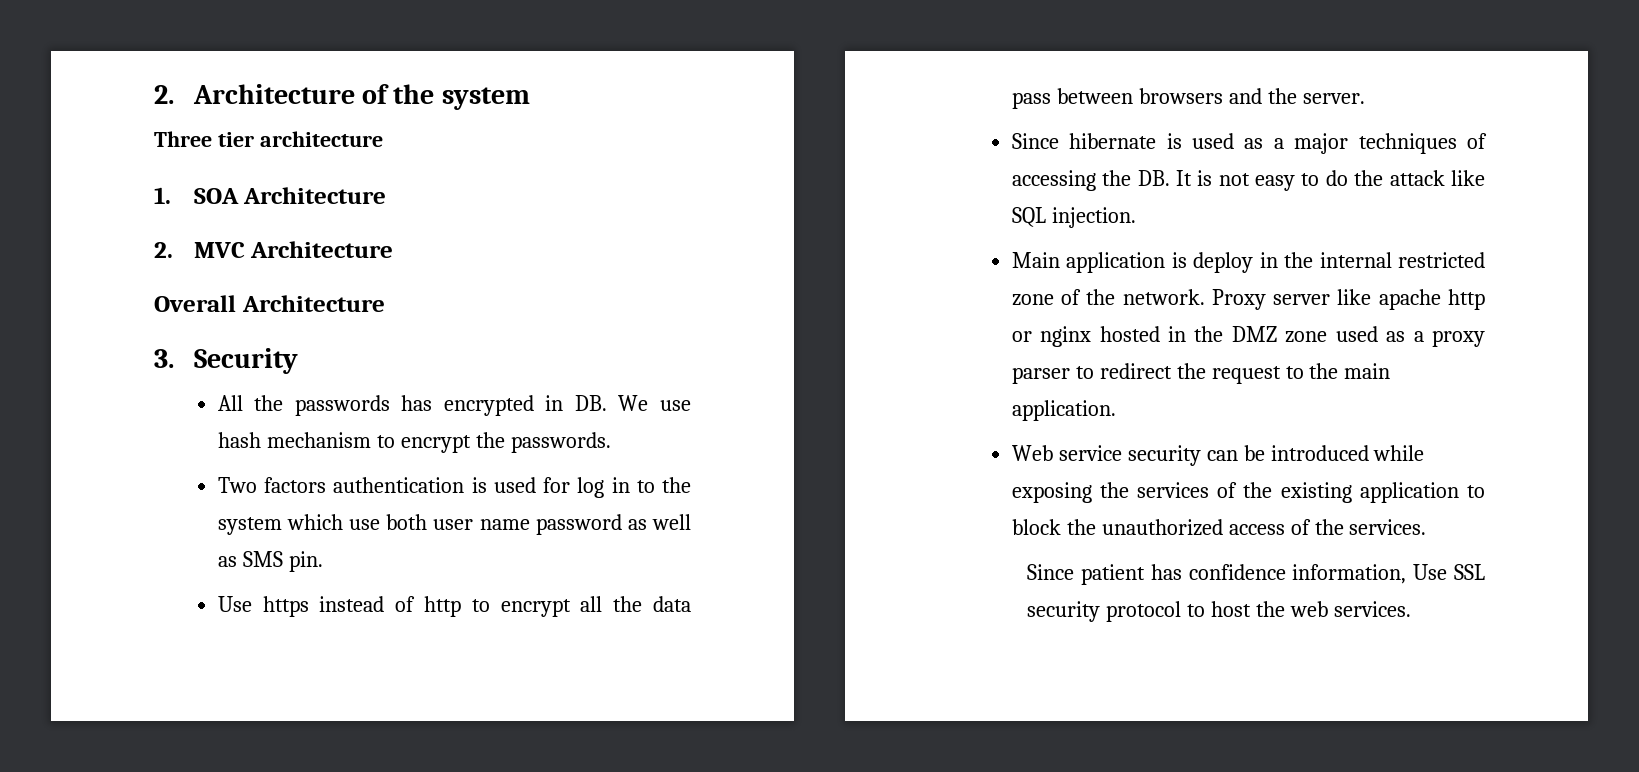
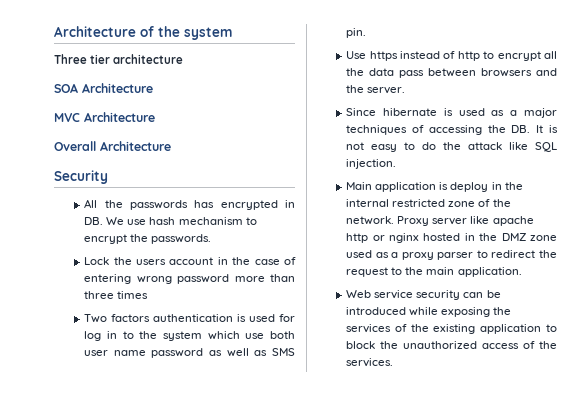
- 2. Architecture of the system
+ Architecture of the system
- 1. SOA Architecture
+ SOA Architecture
- 2. MVC Architecture
+ MVC Architecture
- 3. Security
+ Security
+ Lock the users account in the case of entering wrong password more than three times
- Since patient has confidence information, Use SSL security protocol to host the web services.

